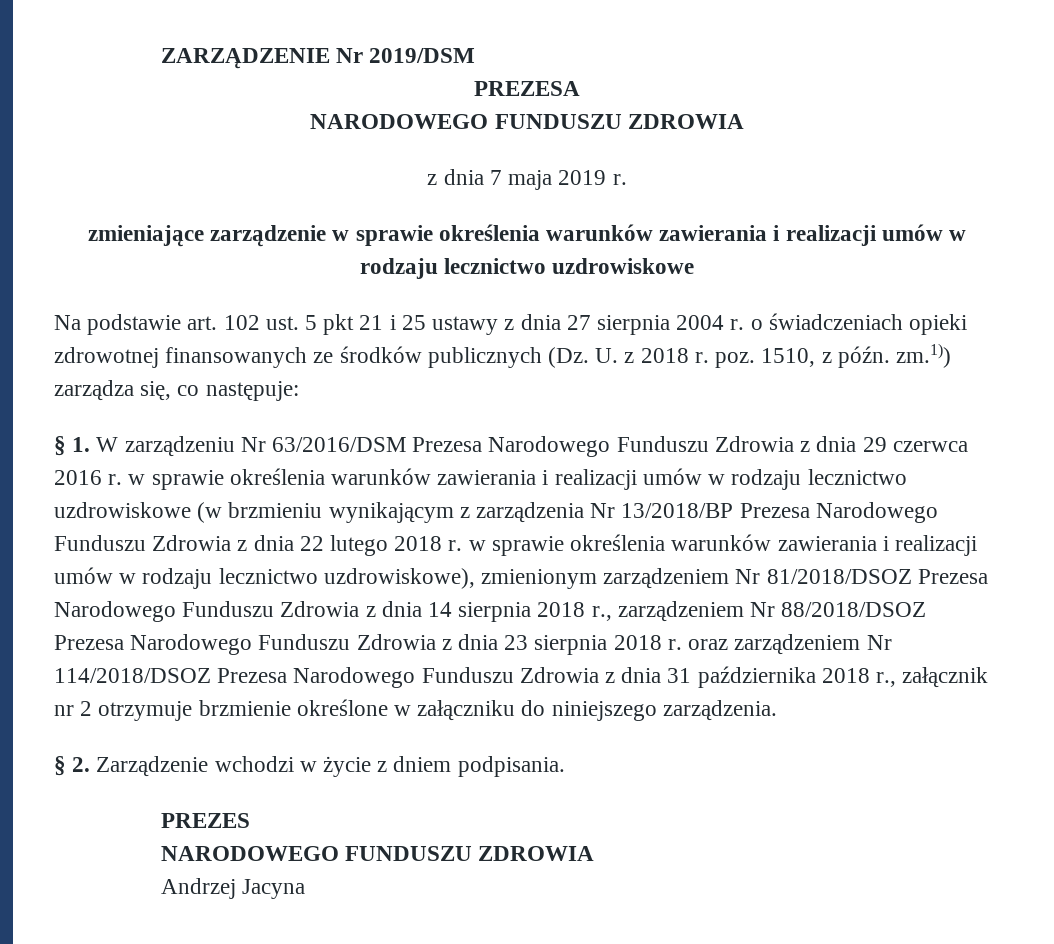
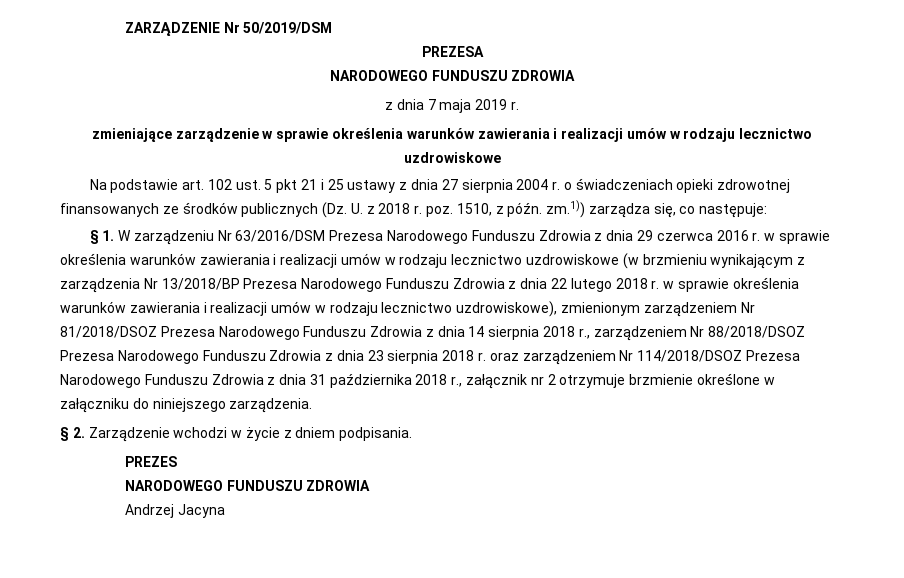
- ZARZĄDZENIE Nr 2019/DSM
+ ZARZĄDZENIE Nr 50/2019/DSM

